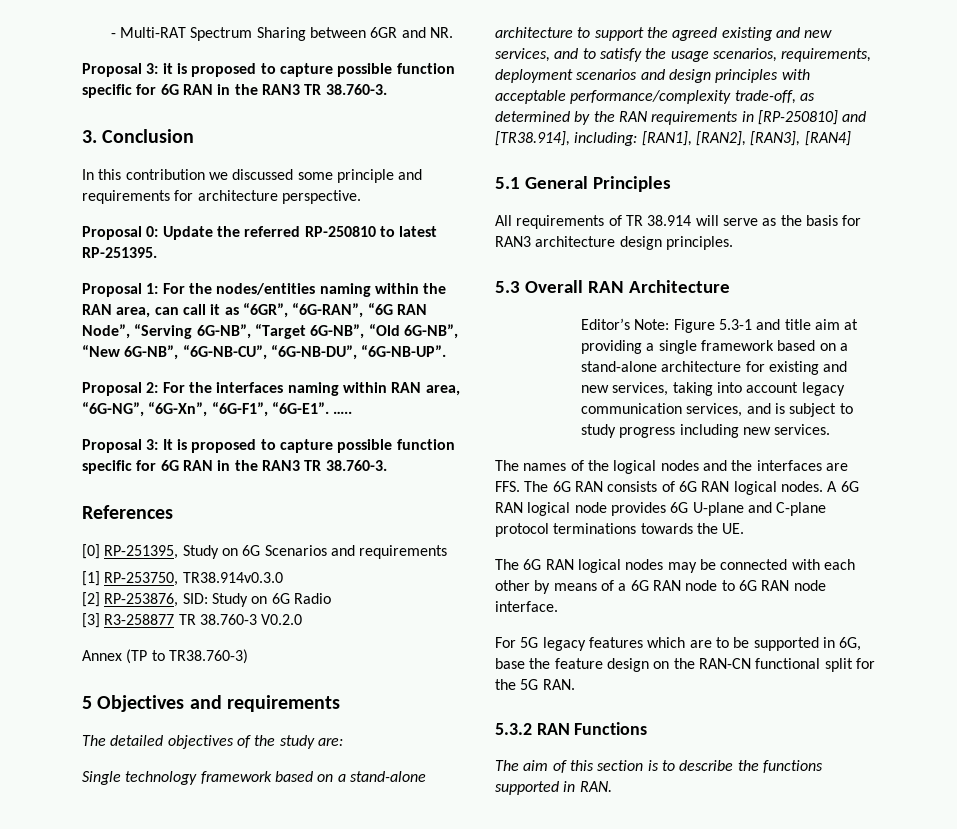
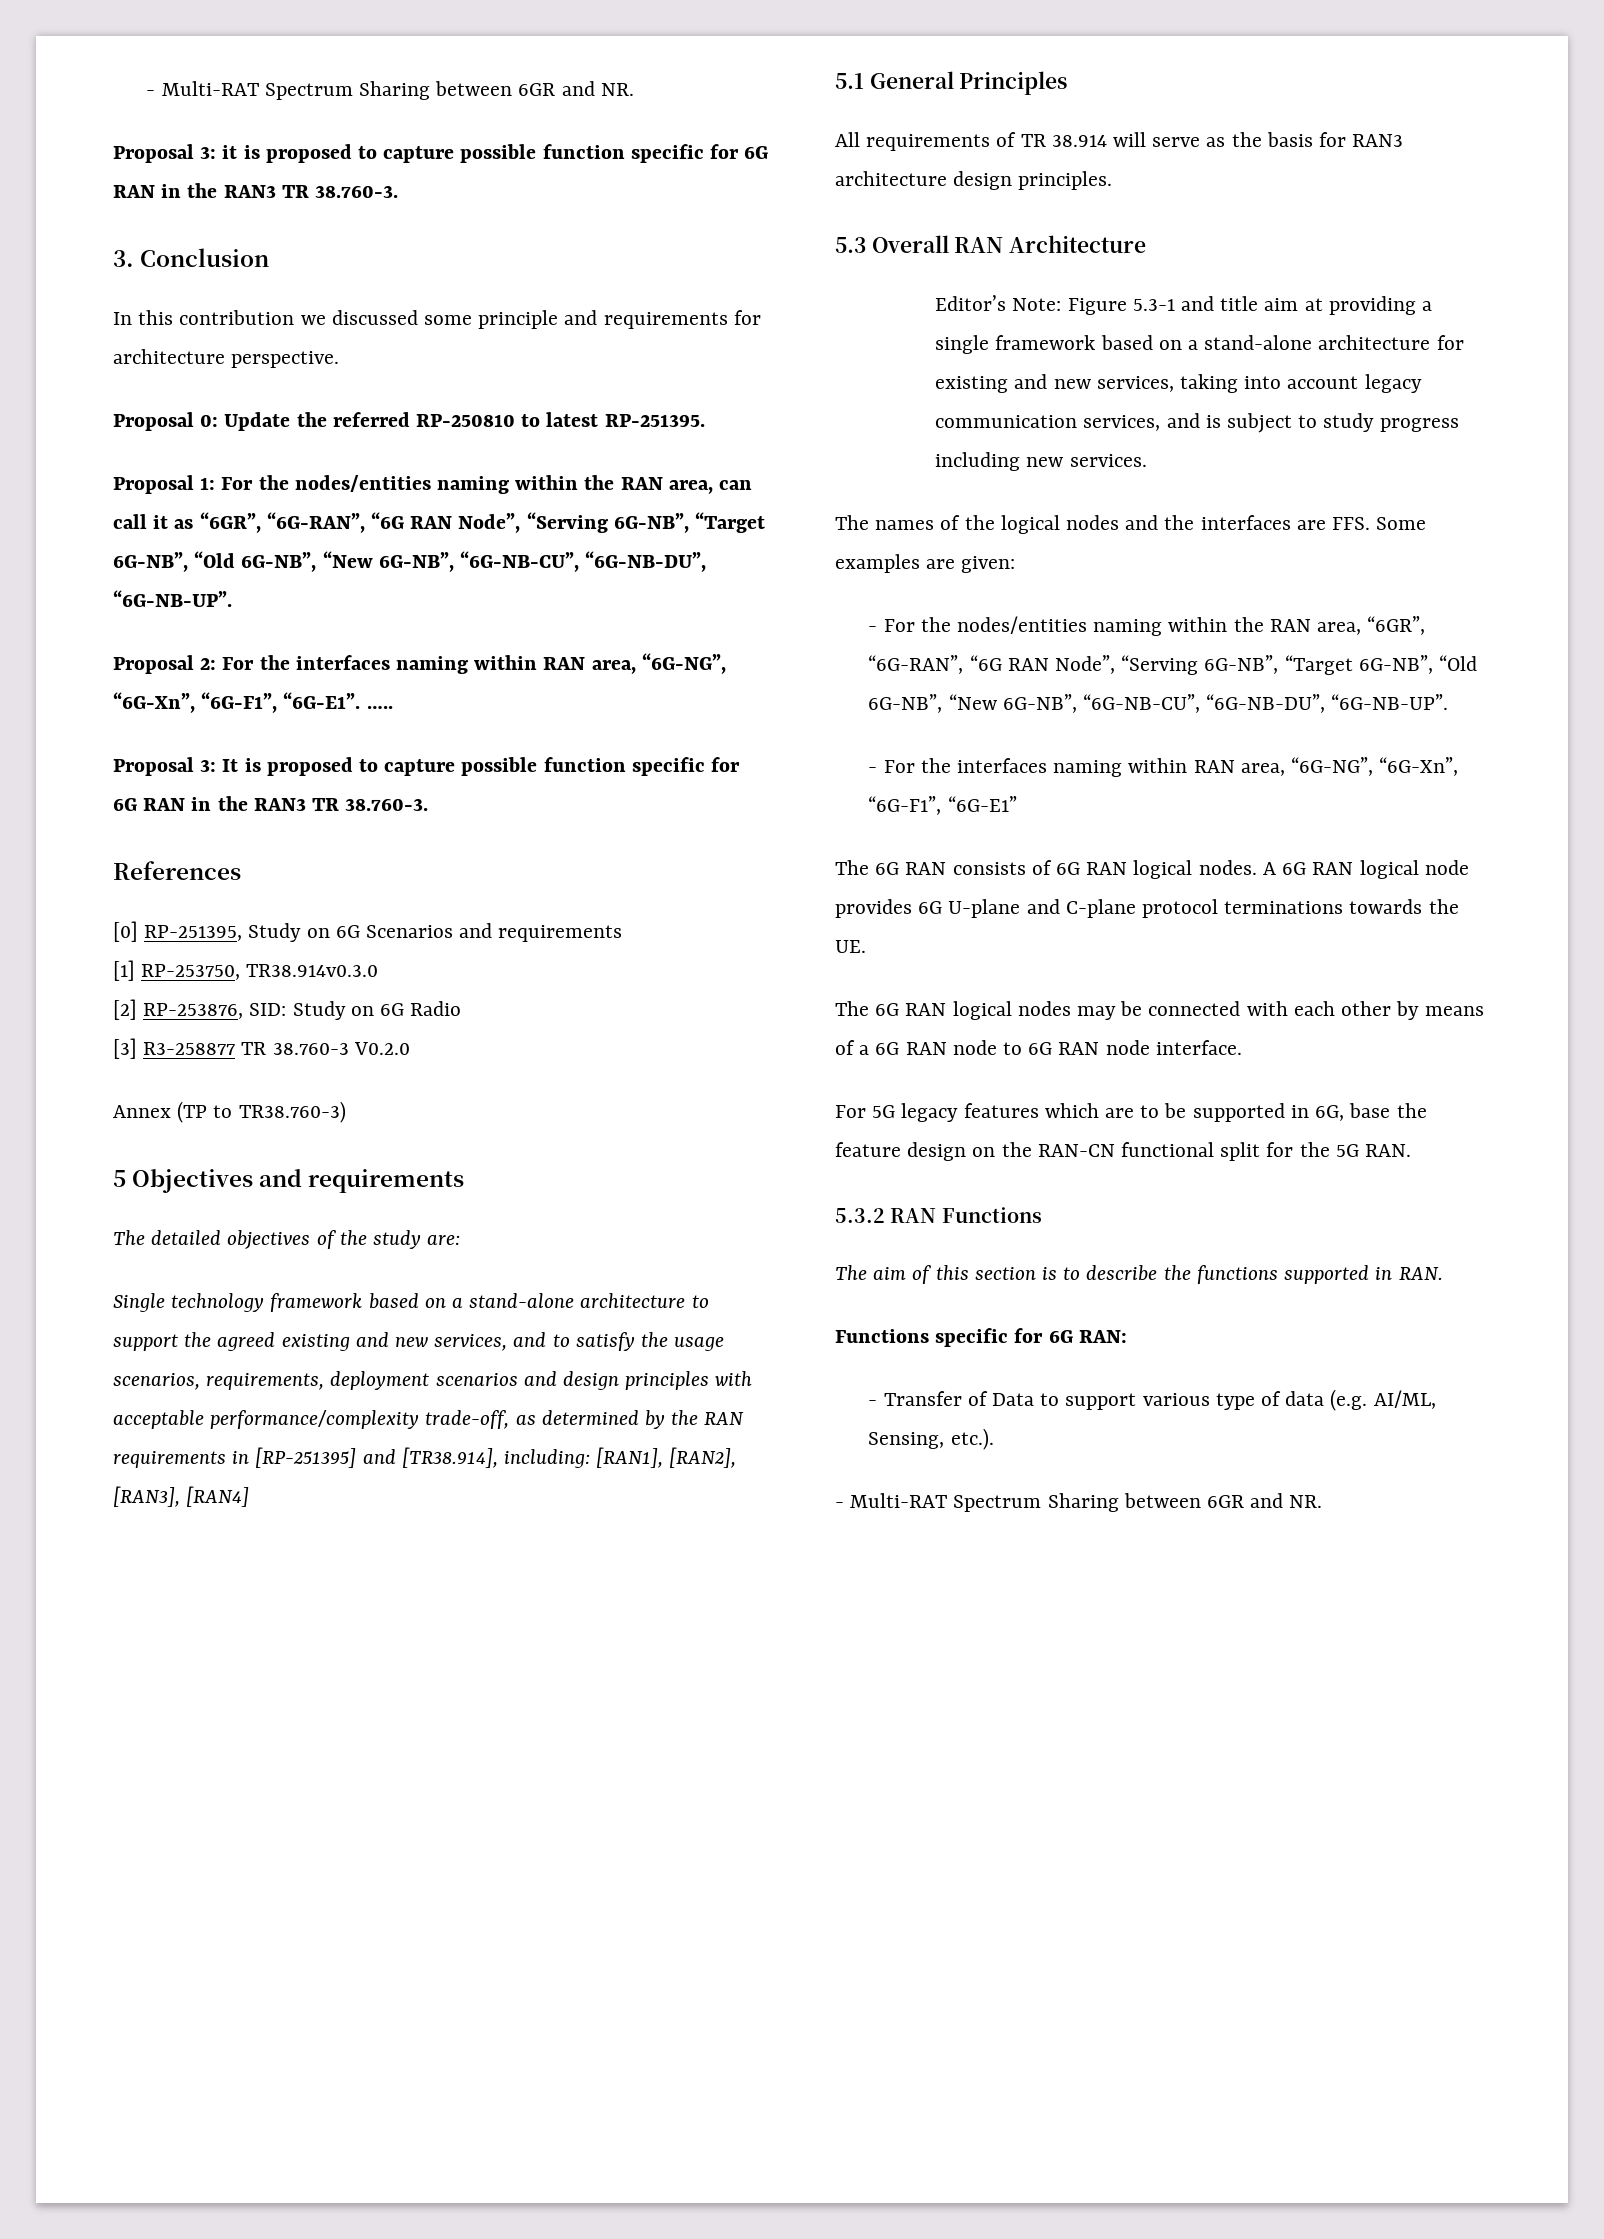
- Single technology framework based on a stand-alone architecture to support the agreed existing and new services, and to satisfy the usage scenarios, requirements, deployment scenarios and design principles with acceptable performance/complexity trade-off, as determined by the RAN requirements in [RP-250810] and [TR38.914], including: [RAN1], [RAN2], [RAN3], [RAN4]
+ Single technology framework based on a stand-alone architecture to support the agreed existing and new services, and to satisfy the usage scenarios, requirements, deployment scenarios and design principles with acceptable performance/complexity trade-off, as determined by the RAN requirements in [RP-251395] and [TR38.914], including: [RAN1], [RAN2], [RAN3], [RAN4]
- The names of the logical nodes and the interfaces are FFS. The 6G RAN consists of 6G RAN logical nodes.
+ The names of the logical nodes and the interfaces are FFS. Some examples are given:
+ - For the nodes/entities naming within the RAN area, “6GR”, “6G-RAN”, “6G RAN Node”, “Serving 6G-NB”, “Target 6G-NB”, “Old 6G-NB”, “New 6G-NB”, “6G-NB-CU”, “6G-NB-DU”, “6G-NB-UP”.
+ - For the interfaces naming within RAN area, “6G-NG”, “6G-Xn”, “6G-F1”, “6G-E1”
+ The 6G RAN consists of 6G RAN logical nodes.
+ Functions specific for 6G RAN:
+ - Transfer of Data to support various type of data (e.g. AI/ML, Sensing, etc.).
+ - Multi-RAT Spectrum Sharing between 6GR and NR.

